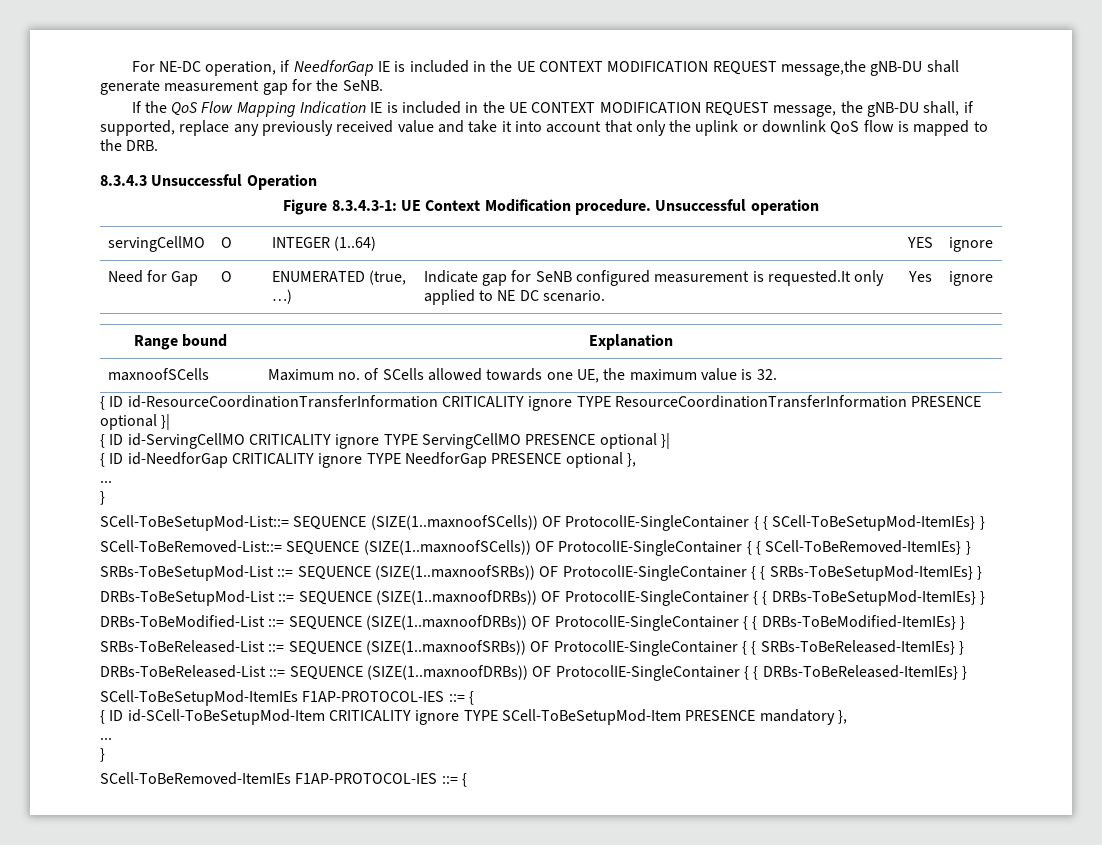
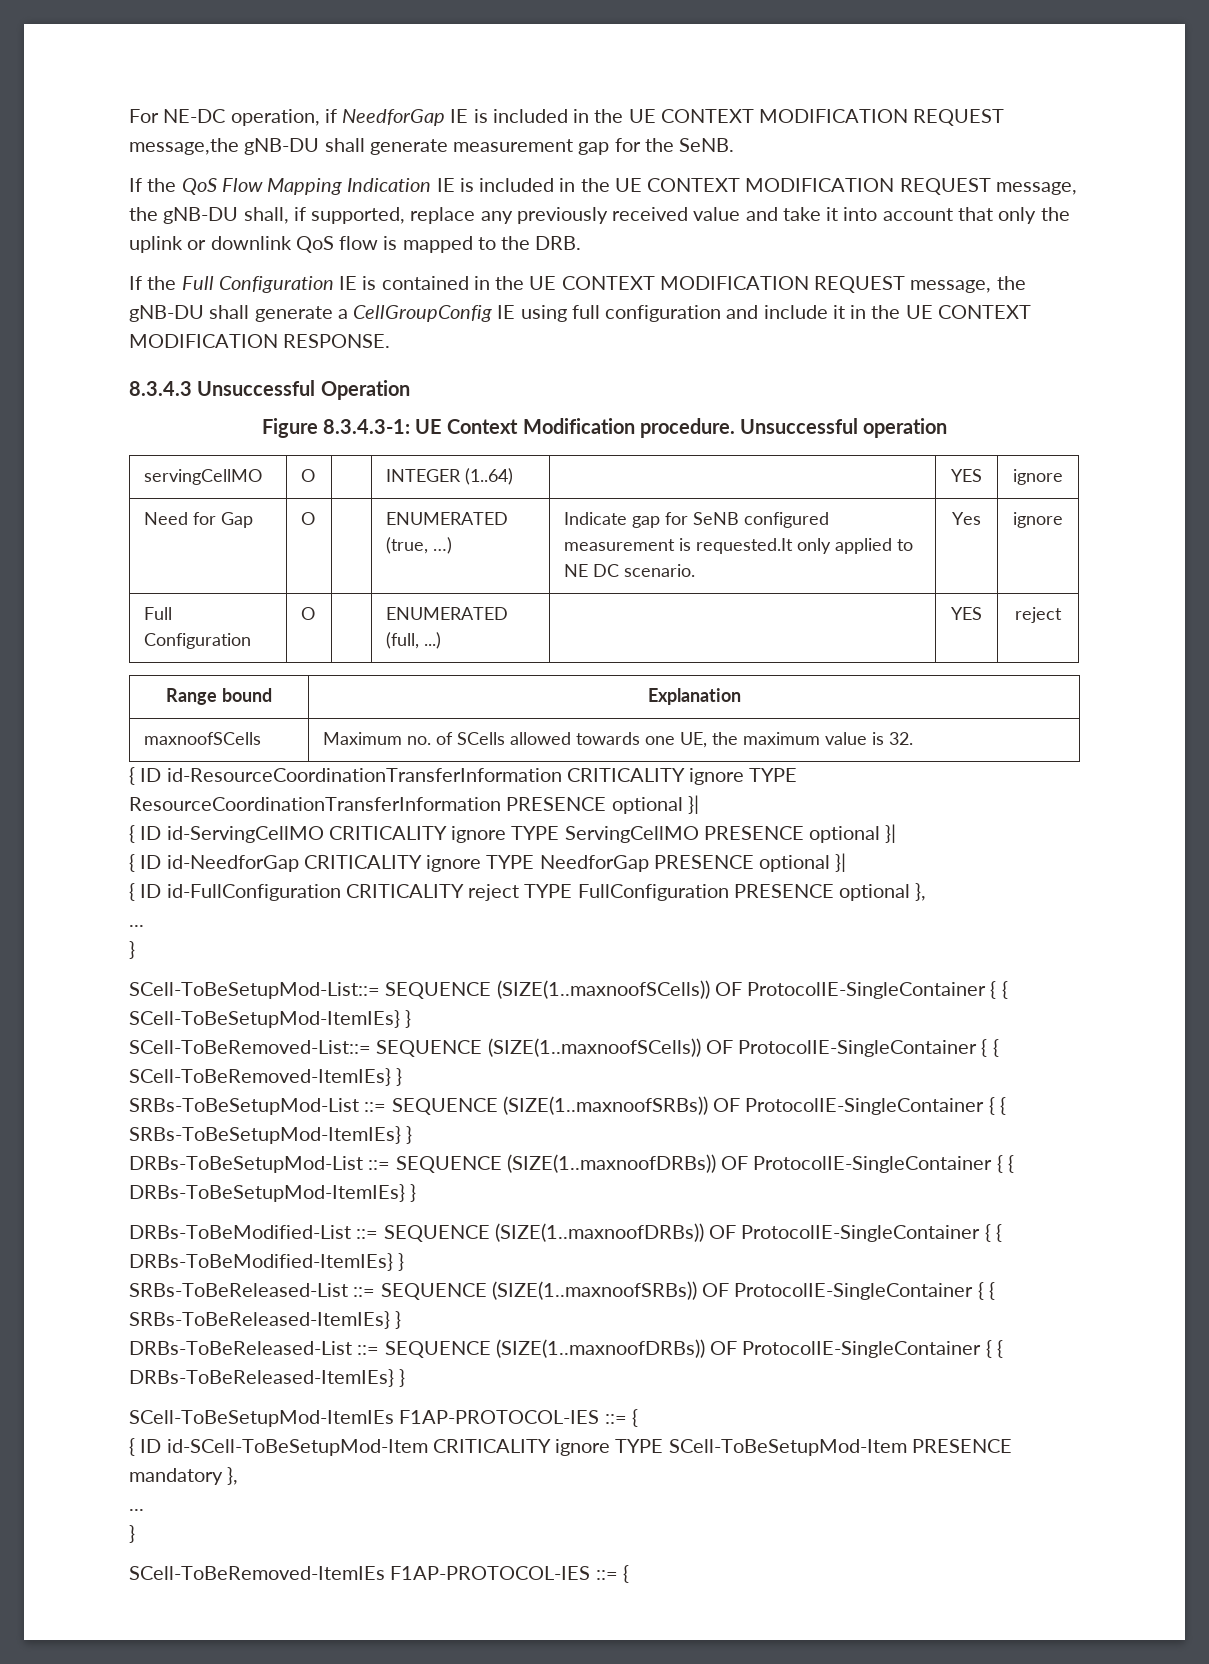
+ If the Full Configuration IE is contained in the UE CONTEXT MODIFICATION REQUEST message, the gNB-DU shall generate a CellGroupConfig IE using full configuration and include it in the UE CONTEXT MODIFICATION RESPONSE.
+ Full Configuration | O | | ENUMERATED (full, ...) | | YES | reject
- { ID id-NeedforGap CRITICALITY ignore TYPE NeedforGap PRESENCE optional },
+ { ID id-NeedforGap CRITICALITY ignore TYPE NeedforGap PRESENCE optional }|
+ { ID id-FullConfiguration CRITICALITY reject TYPE FullConfiguration PRESENCE optional },

